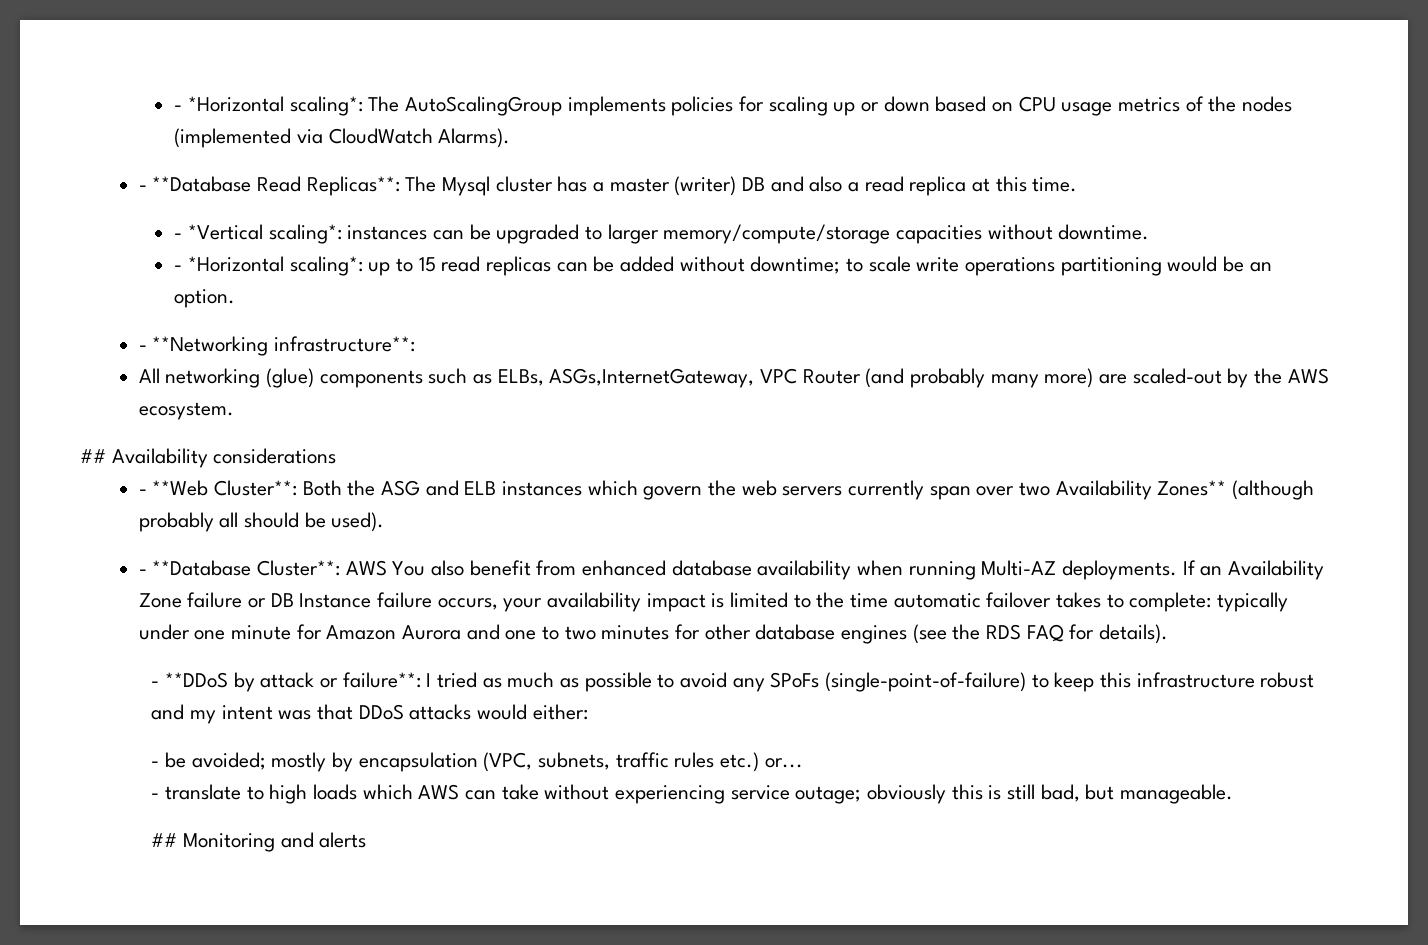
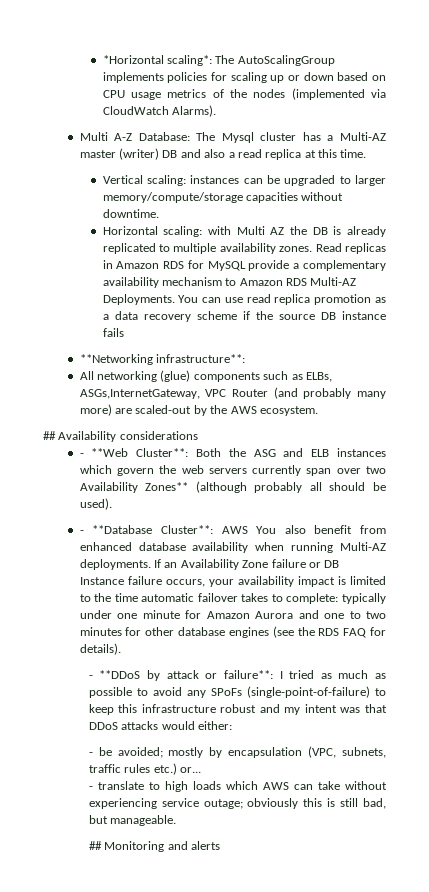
- - *Horizontal scaling*: The AutoScalingGroup implements policies for scaling up or down based on CPU usage metrics of the nodes (implemented via CloudWatch Alarms).
+ *Horizontal scaling*: The AutoScalingGroup implements policies for scaling up or down based on CPU usage metrics of the nodes (implemented via CloudWatch Alarms).
- - **Database Read Replicas**: The Mysql cluster has a master (writer) DB and also a read replica at this time.
+ Multi A-Z Database: The Mysql cluster has a Multi-AZ master (writer) DB and also a read replica at this time.
- - *Vertical scaling*: instances can be upgraded to larger memory/compute/storage capacities without downtime.
+ Vertical scaling: instances can be upgraded to larger memory/compute/storage capacities without downtime.
- - *Horizontal scaling*: up to 15 read replicas can be added without downtime; to scale write operations partitioning would be an option.
- - **Networking infrastructure**:
+ Horizontal scaling: with Multi AZ the DB is already replicated to multiple availability zones. Read replicas in Amazon RDS for MySQL provide a complementary availability mechanism to Amazon RDS Multi-AZ Deployments. You can use read replica promotion as a data recovery scheme if the source DB instance fails
+ **Networking infrastructure**:

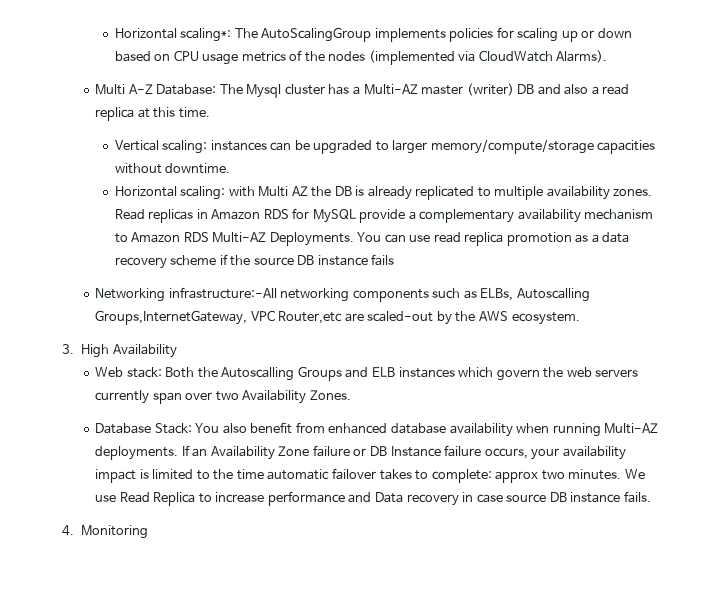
- *Horizontal scaling*: The AutoScalingGroup implements policies for scaling up or down based on CPU usage metrics of the nodes (implemented via CloudWatch Alarms).
+ Horizontal scaling*: The AutoScalingGroup implements policies for scaling up or down based on CPU usage metrics of the nodes (implemented via CloudWatch Alarms).
- **Networking infrastructure**:
- All networking (glue) components such as ELBs, ASGs,InternetGateway, VPC Router (and probably many more) are scaled-out by the AWS ecosystem.
+ Networking infrastructure:-All networking components such as ELBs, Autoscalling Groups,InternetGateway, VPC Router,etc are scaled-out by the AWS ecosystem.
- ## Availability considerations
- - **Web Cluster**: Both the ASG and ELB instances which govern the web servers currently span over two Availability Zones** (although probably all should be used).
- - **Database Cluster**: AWS You also benefit from enhanced database availability when running Multi-AZ deployments.
+ 3. High Availability
+ Web stack: Both the Autoscalling Groups and ELB instances which govern the web servers currently span over two Availability Zones.
+ Database Stack: You also benefit from enhanced database availability when running Multi-AZ deployments.
- If an Availability Zone failure or DB Instance failure occurs, your availability impact is limited to the time automatic failover takes to complete: typically under one minute for Amazon Aurora and one to two minutes for other database engines (see the RDS FAQ for details).
- - **DDoS by attack or failure**: I tried as much as possible to avoid any SPoFs (single-point-of-failure) to keep this infrastructure robust and my intent was that DDoS attacks would either:
- - be avoided; mostly by encapsulation (VPC, subnets, traffic rules etc.) or...
- - translate to high loads which AWS can take without experiencing service outage; obviously this is still bad, but manageable.
- ## Monitoring and alerts
+ If an Availability Zone failure or DB Instance failure occurs, your availability impact is limited to the time automatic failover takes to complete: approx two minutes. We use Read Replica to increase performance and Data recovery in case source DB instance fails.
+ 4. Monitoring

